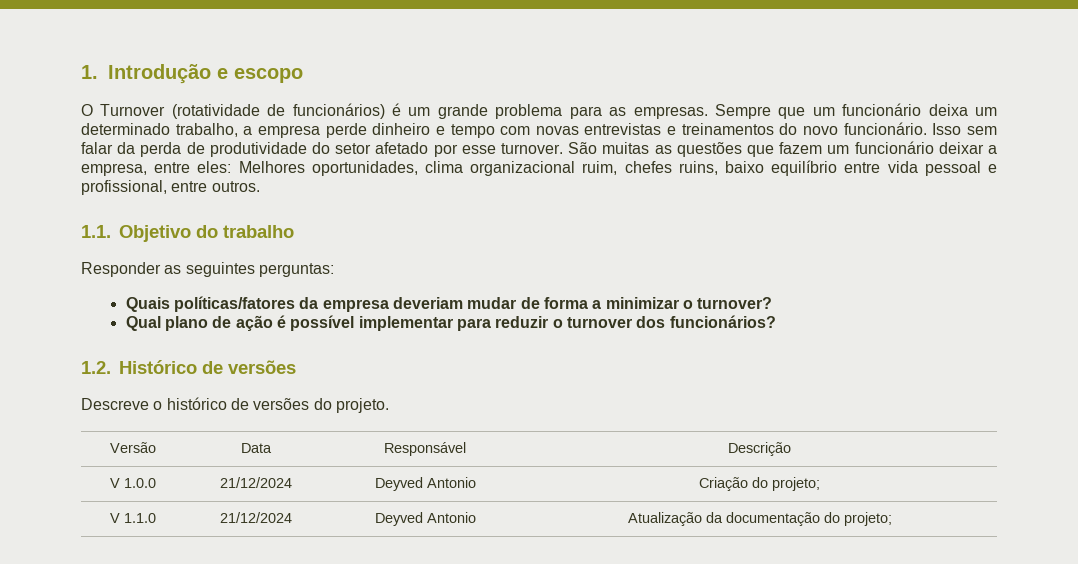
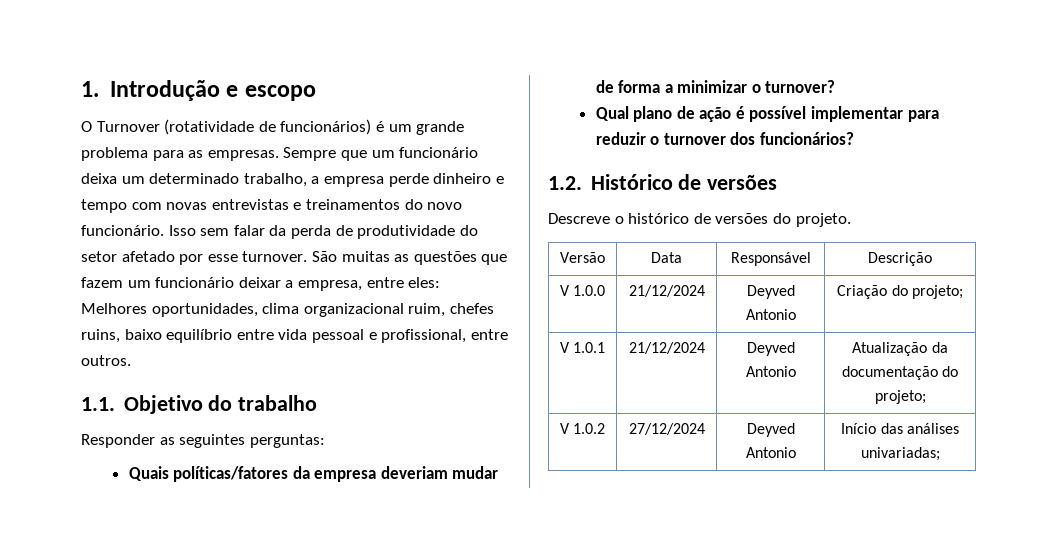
- V 1.1.0 | 21/12/2024 | Deyved Antonio | Atualização da documentação do projeto;
+ V 1.0.1 | 21/12/2024 | Deyved Antonio | Atualização da documentação do projeto;
+ V 1.0.2 | 27/12/2024 | Deyved Antonio | Início das análises univariadas;

